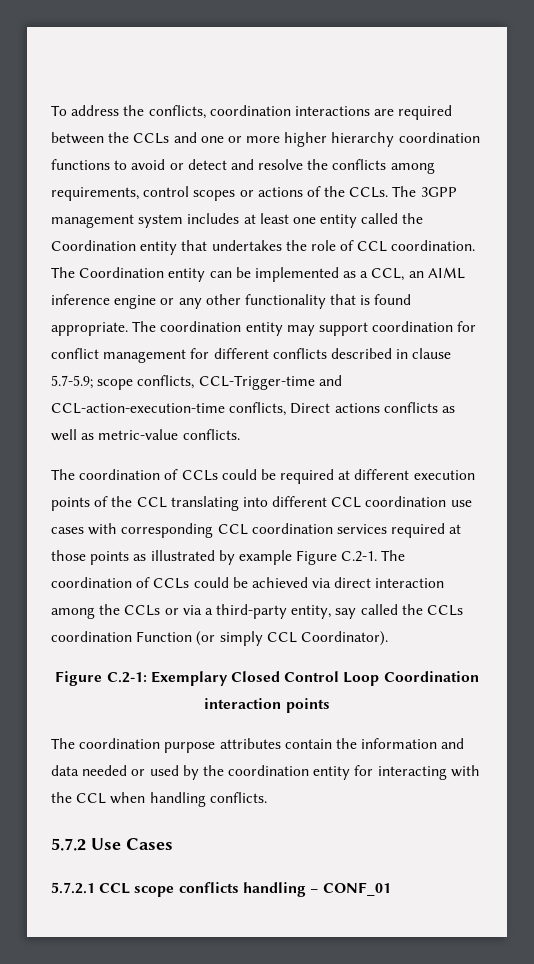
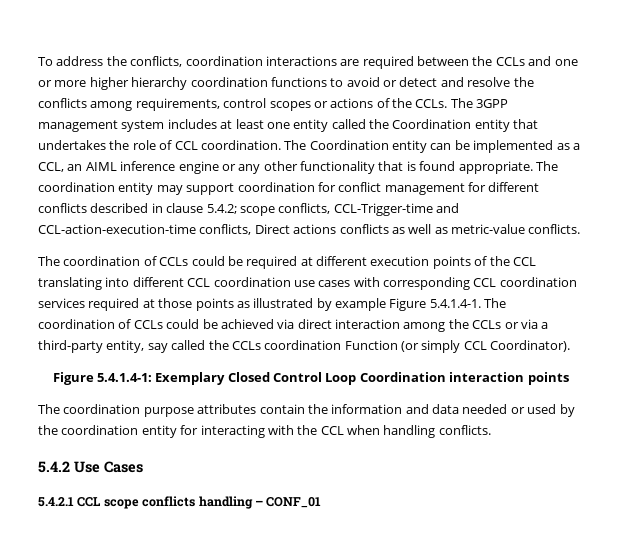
- The coordination entity may support coordination for conflict management for different conflicts described in clause 5.7-5.9; scope conflicts, CCL-Trigger-time and CCL-action-execution-time conflicts, Direct actions conflicts as well as metric-value conflicts.
+ The coordination entity may support coordination for conflict management for different conflicts described in clause 5.4.2; scope conflicts, CCL-Trigger-time and CCL-action-execution-time conflicts, Direct actions conflicts as well as metric-value conflicts.
- The coordination of CCLs could be required at different execution points of the CCL translating into different CCL coordination use cases with corresponding CCL coordination services required at those points as illustrated by example Figure C.2-1. The coordination of CCLs could be achieved via direct interaction among the CCLs or via a third-party entity, say called the CCLs coordination Function (or simply CCL Coordinator).
+ The coordination of CCLs could be required at different execution points of the CCL translating into different CCL coordination use cases with corresponding CCL coordination services required at those points as illustrated by example Figure 5.4.1.4-1. The coordination of CCLs could be achieved via direct interaction among the CCLs or via a third-party entity, say called the CCLs coordination Function (or simply CCL Coordinator).
- Figure C.2-1: Exemplary Closed Control Loop Coordination interaction points
+ Figure 5.4.1.4-1: Exemplary Closed Control Loop Coordination interaction points
- 5.7.2 Use Cases
+ 5.4.2 Use Cases
- 5.7.2.1 CCL scope conflicts handling – CONF_01
+ 5.4.2.1 CCL scope conflicts handling – CONF_01

